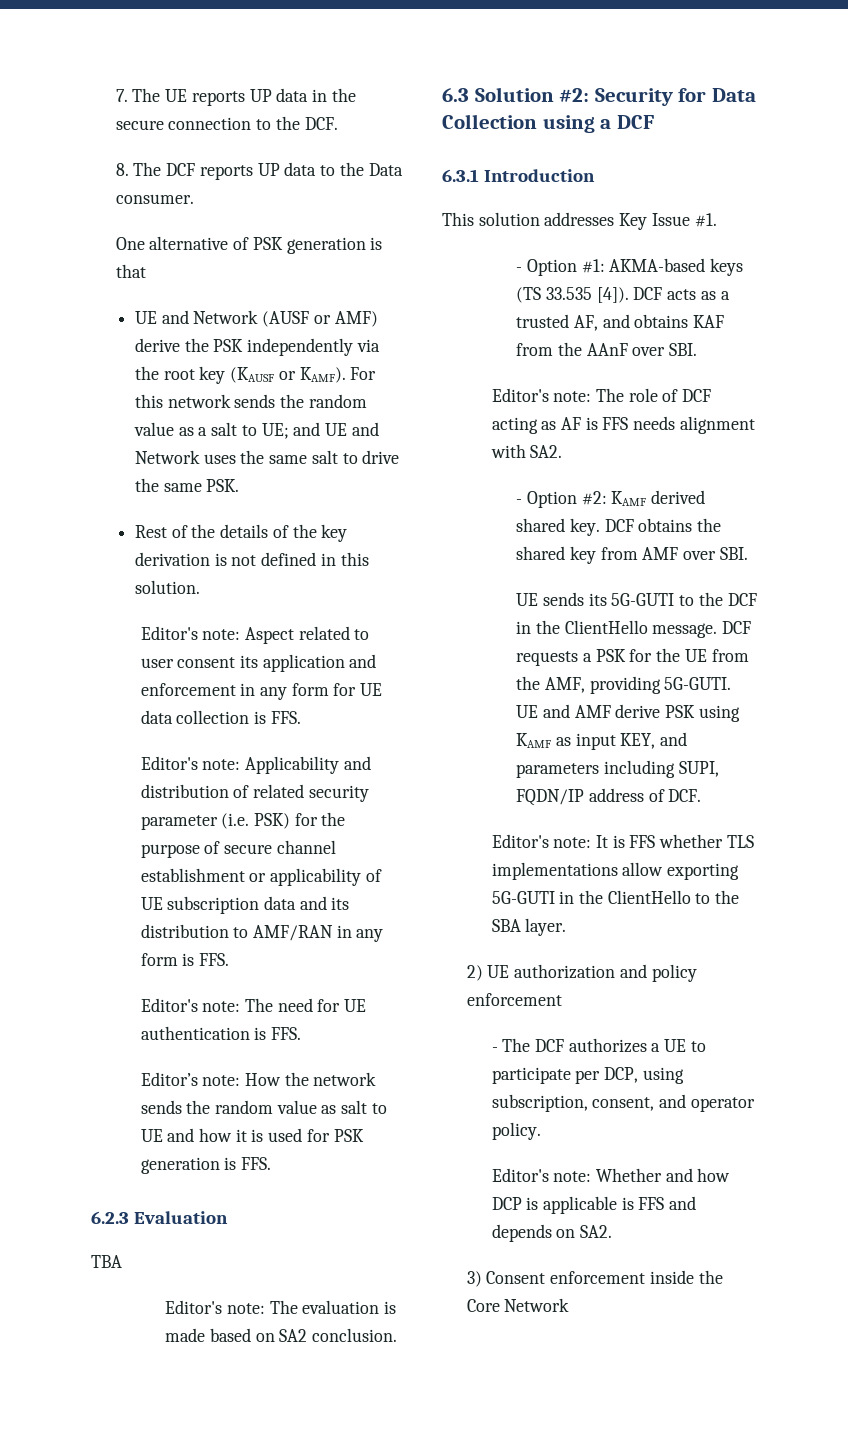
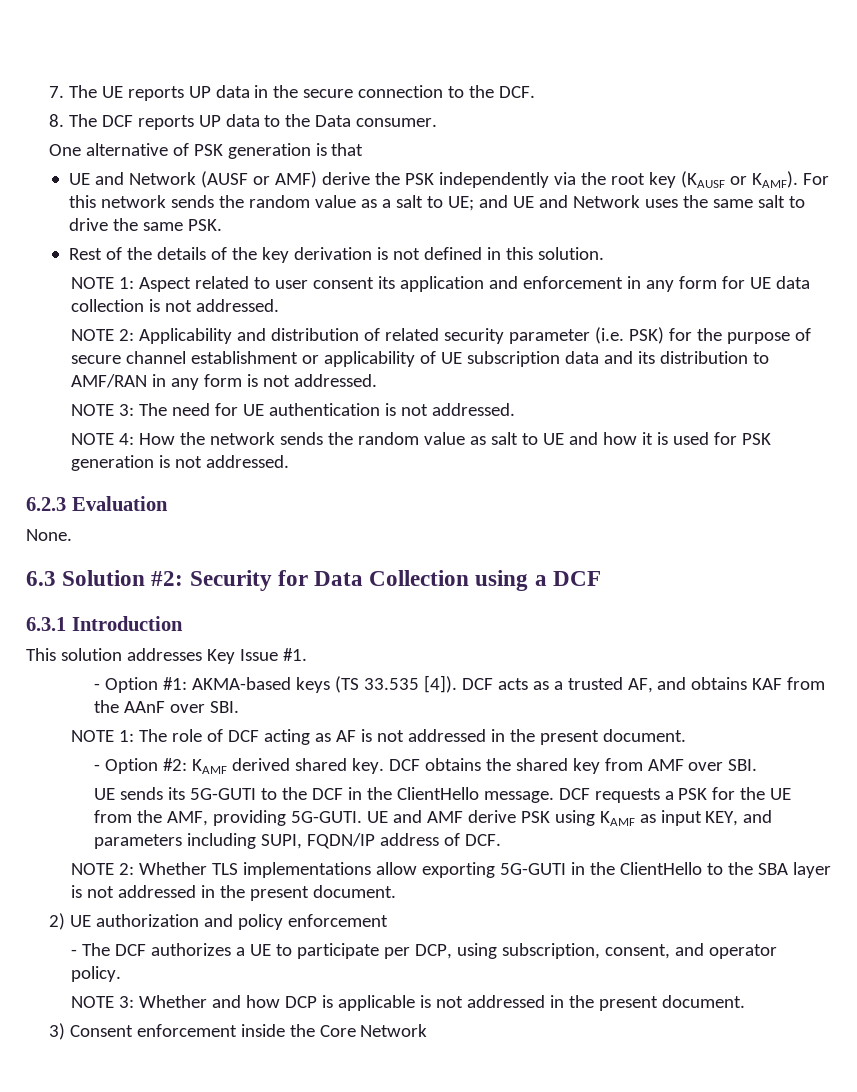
  Rest of the details of the key derivation is not defined in this solution.
- Editor's note:
+ NOTE 1:
- Aspect related to user consent its application and enforcement in any form for UE data collection is FFS.
- Editor's note:
+ Aspect related to user consent its application and enforcement in any form for UE data collection is not addressed.
+ NOTE 2:
- Applicability and distribution of related security parameter (i.e. PSK) for the purpose of secure channel establishment or applicability of UE subscription data and its distribution to AMF/RAN in any form is FFS.
- Editor's note:
+ Applicability and distribution of related security parameter (i.e. PSK) for the purpose of secure channel establishment or applicability of UE subscription data and its distribution to AMF/RAN in any form is not addressed.
+ NOTE 3:
- The need for UE authentication is FFS.
- Editor’s note:
+ The need for UE authentication is not addressed.
+ NOTE 4:
- How the network sends the random value as salt to UE and how it is used for PSK generation is FFS.
+ How the network sends the random value as salt to UE and how it is used for PSK generation is not addressed.
- TBA
- Editor's note: The evaluation is made based on SA2 conclusion.
+ None.
- Editor's note: The role of DCF acting as AF is FFS needs alignment with SA2.
+ NOTE 1: The role of DCF acting as AF is not addressed in the present document.
- Editor's note: It is FFS whether TLS implementations allow exporting 5G-GUTI in the ClientHello to the SBA layer.
+ NOTE 2: Whether TLS implementations allow exporting 5G-GUTI in the ClientHello to the SBA layer is not addressed in the present document.
- Editor's note: Whether and how DCP is applicable is FFS and depends on SA2.
+ NOTE 3: Whether and how DCP is applicable is not addressed in the present document.

